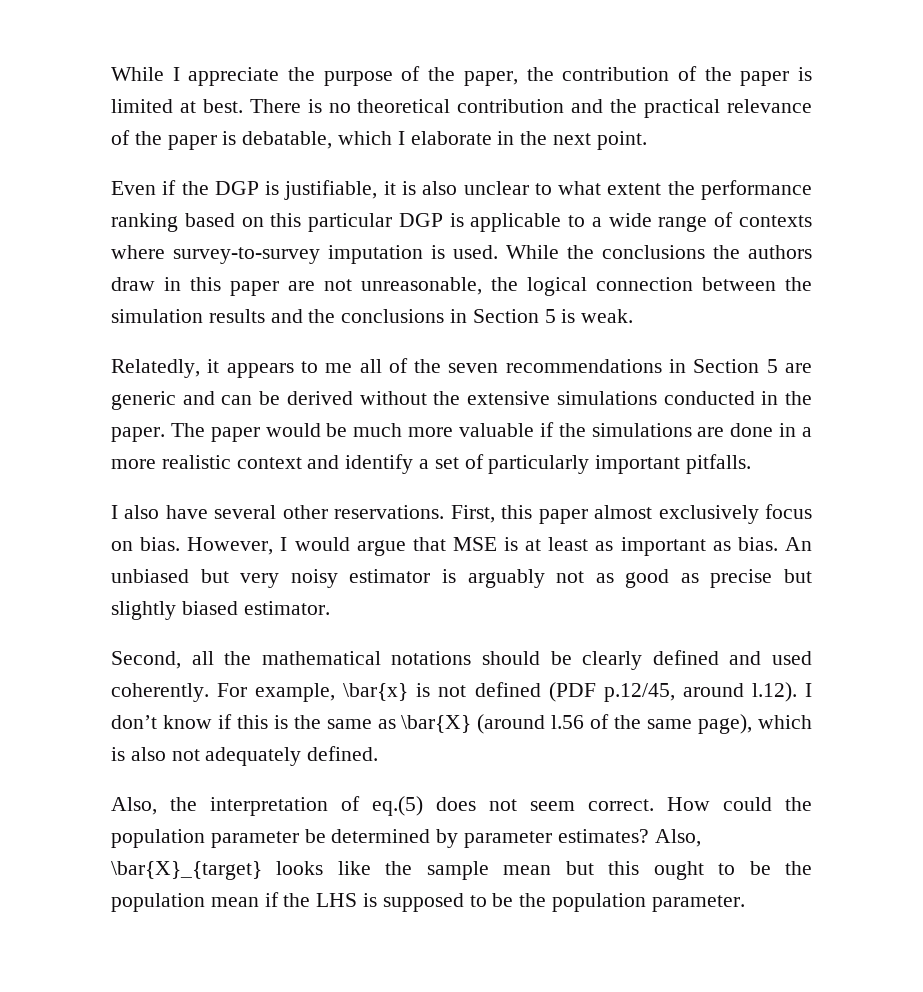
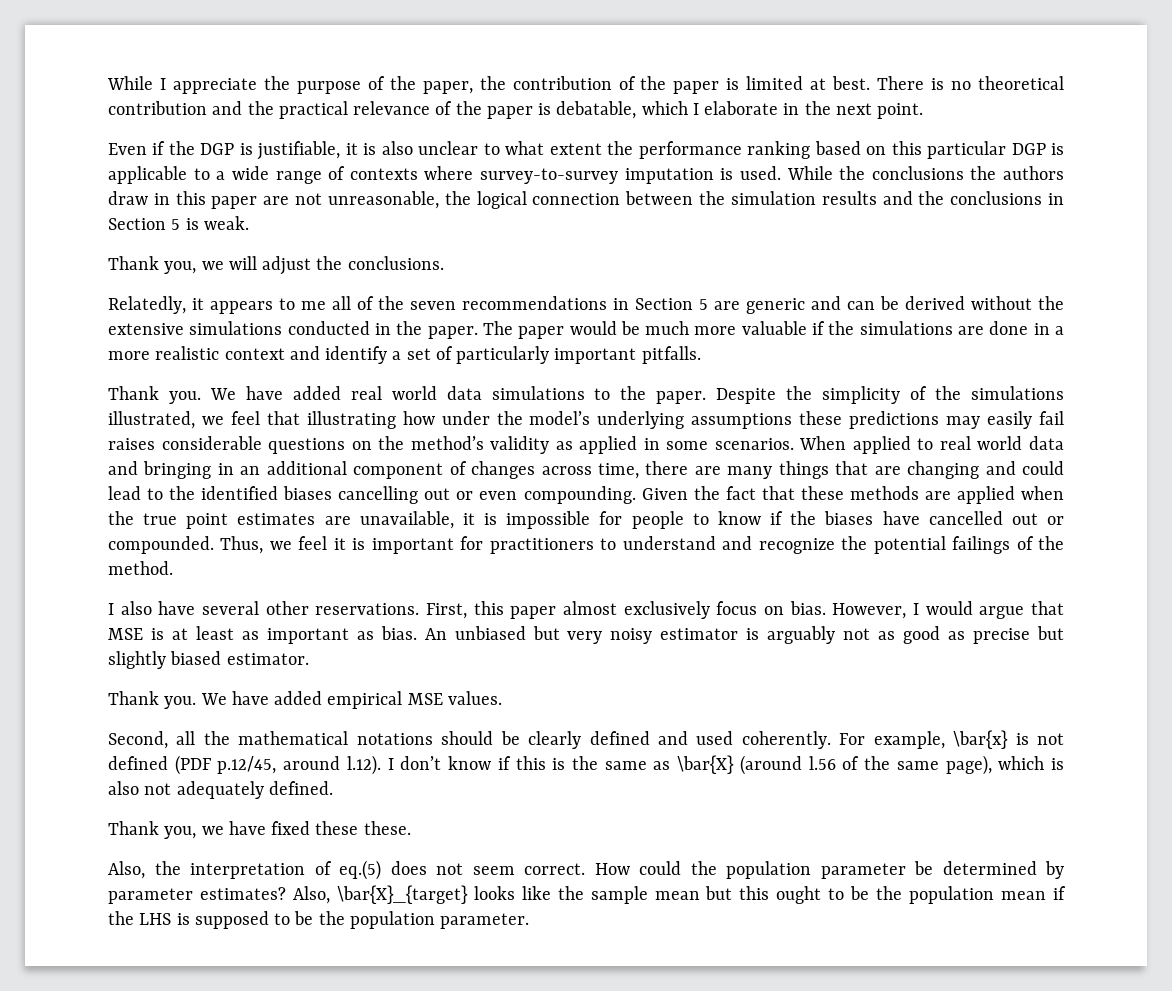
+ Thank you, we will adjust the conclusions.
+ Thank you. We have added real world data simulations to the paper. Despite the simplicity of the simulations illustrated, we feel that illustrating how under the model’s underlying assumptions these predictions may easily fail raises considerable questions on the method’s validity as applied in some scenarios. When applied to real world data and bringing in an additional component of changes across time, there are many things that are changing and could lead to the identified biases cancelling out or even compounding. Given the fact that these methods are applied when the true point estimates are unavailable, it is impossible for people to know if the biases have cancelled out or compounded. Thus, we feel it is important for practitioners to understand and recognize the potential failings of the method.
+ Thank you. We have added empirical MSE values.
+ Thank you, we have fixed these these.

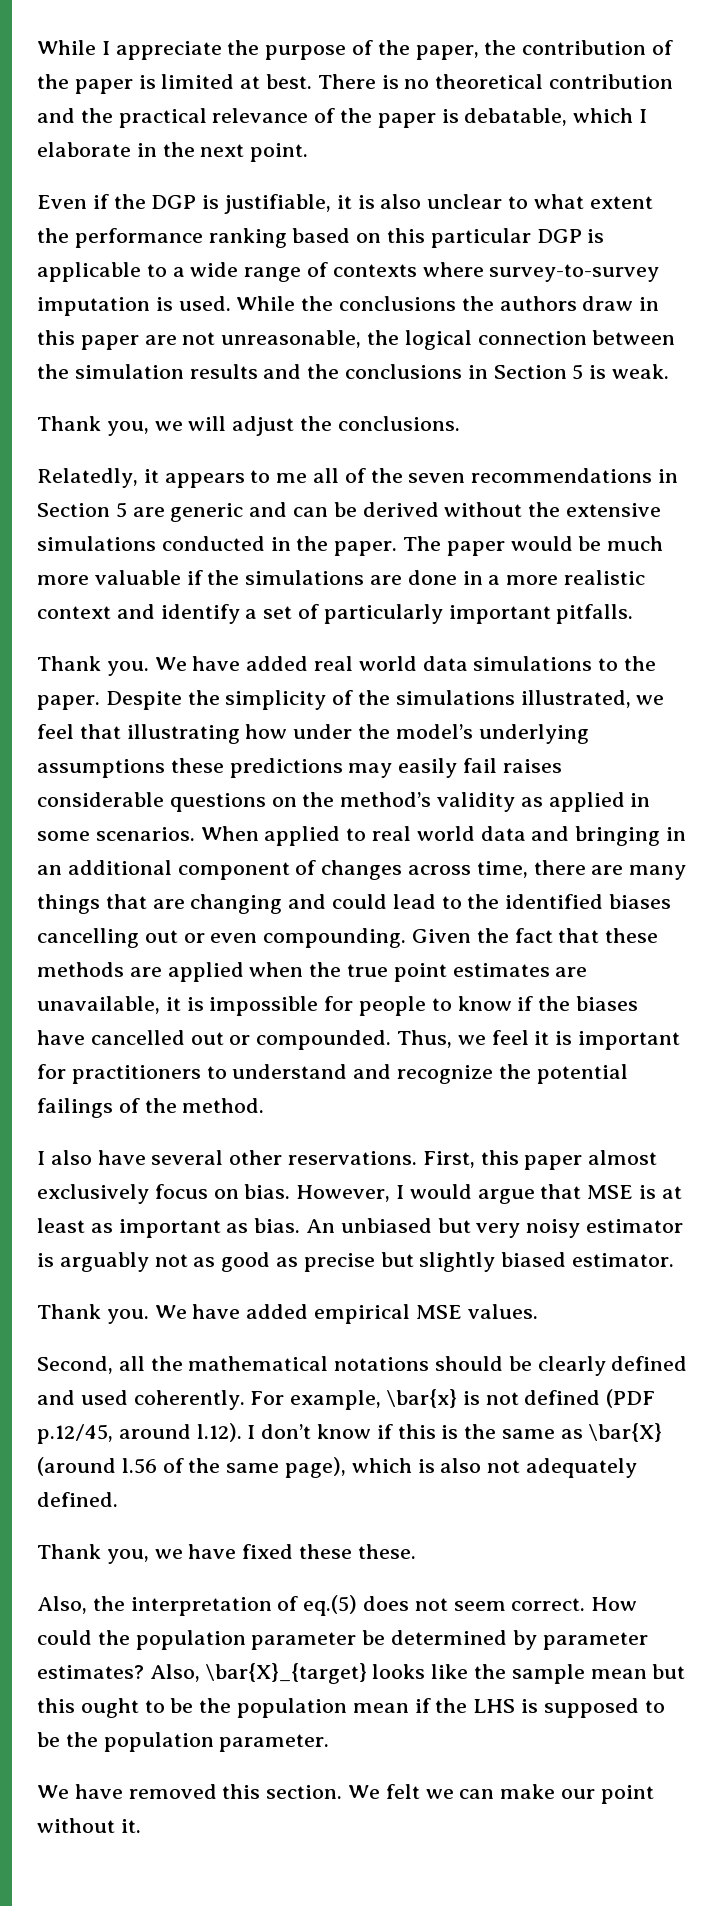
+ We have removed this section. We felt we can make our point without it.

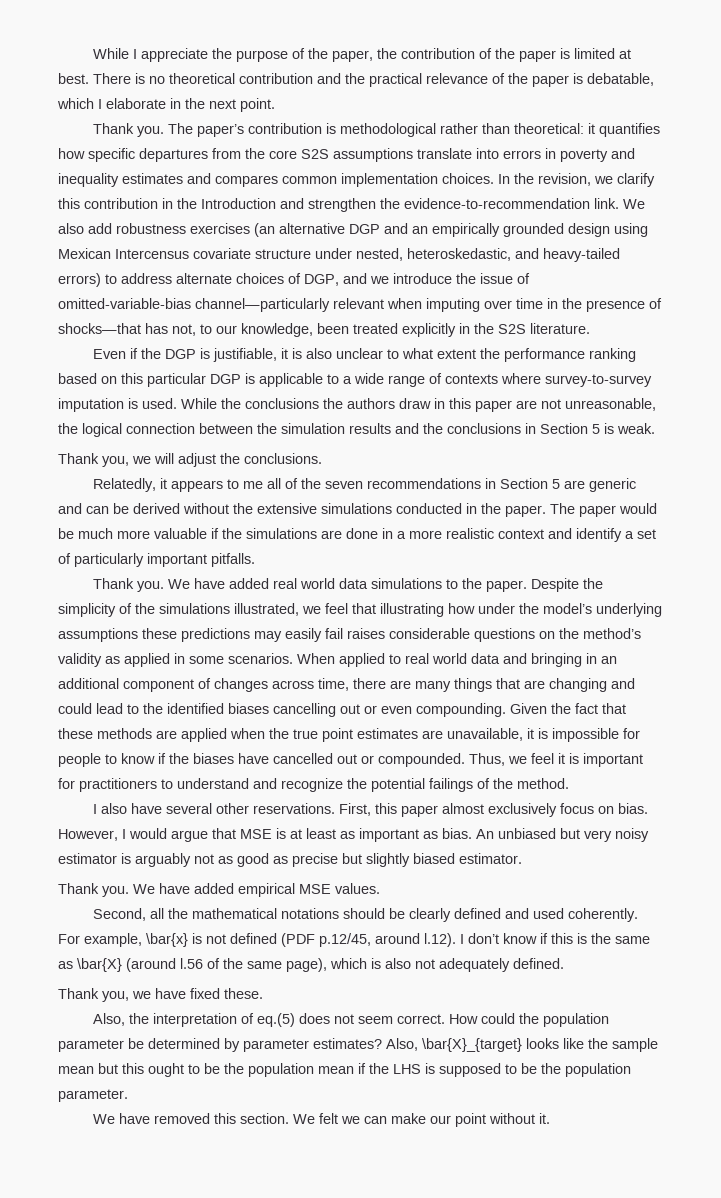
+ Thank you. The paper’s contribution is methodological rather than theoretical: it quantifies how specific departures from the core S2S assumptions translate into errors in poverty and inequality estimates and compares common implementation choices. In the revision, we clarify this contribution in the Introduction and strengthen the evidence-to-recommendation link. We also add robustness exercises (an alternative DGP and an empirically grounded design using Mexican Intercensus covariate structure under nested, heteroskedastic, and heavy-tailed errors) to address alternate choices of DGP, and we introduce the issue of omitted-variable-bias channel—particularly relevant when imputing over time in the presence of shocks—that has not, to our knowledge, been treated explicitly in the S2S literature.
- Thank you, we have fixed these these.
+ Thank you, we have fixed these.

